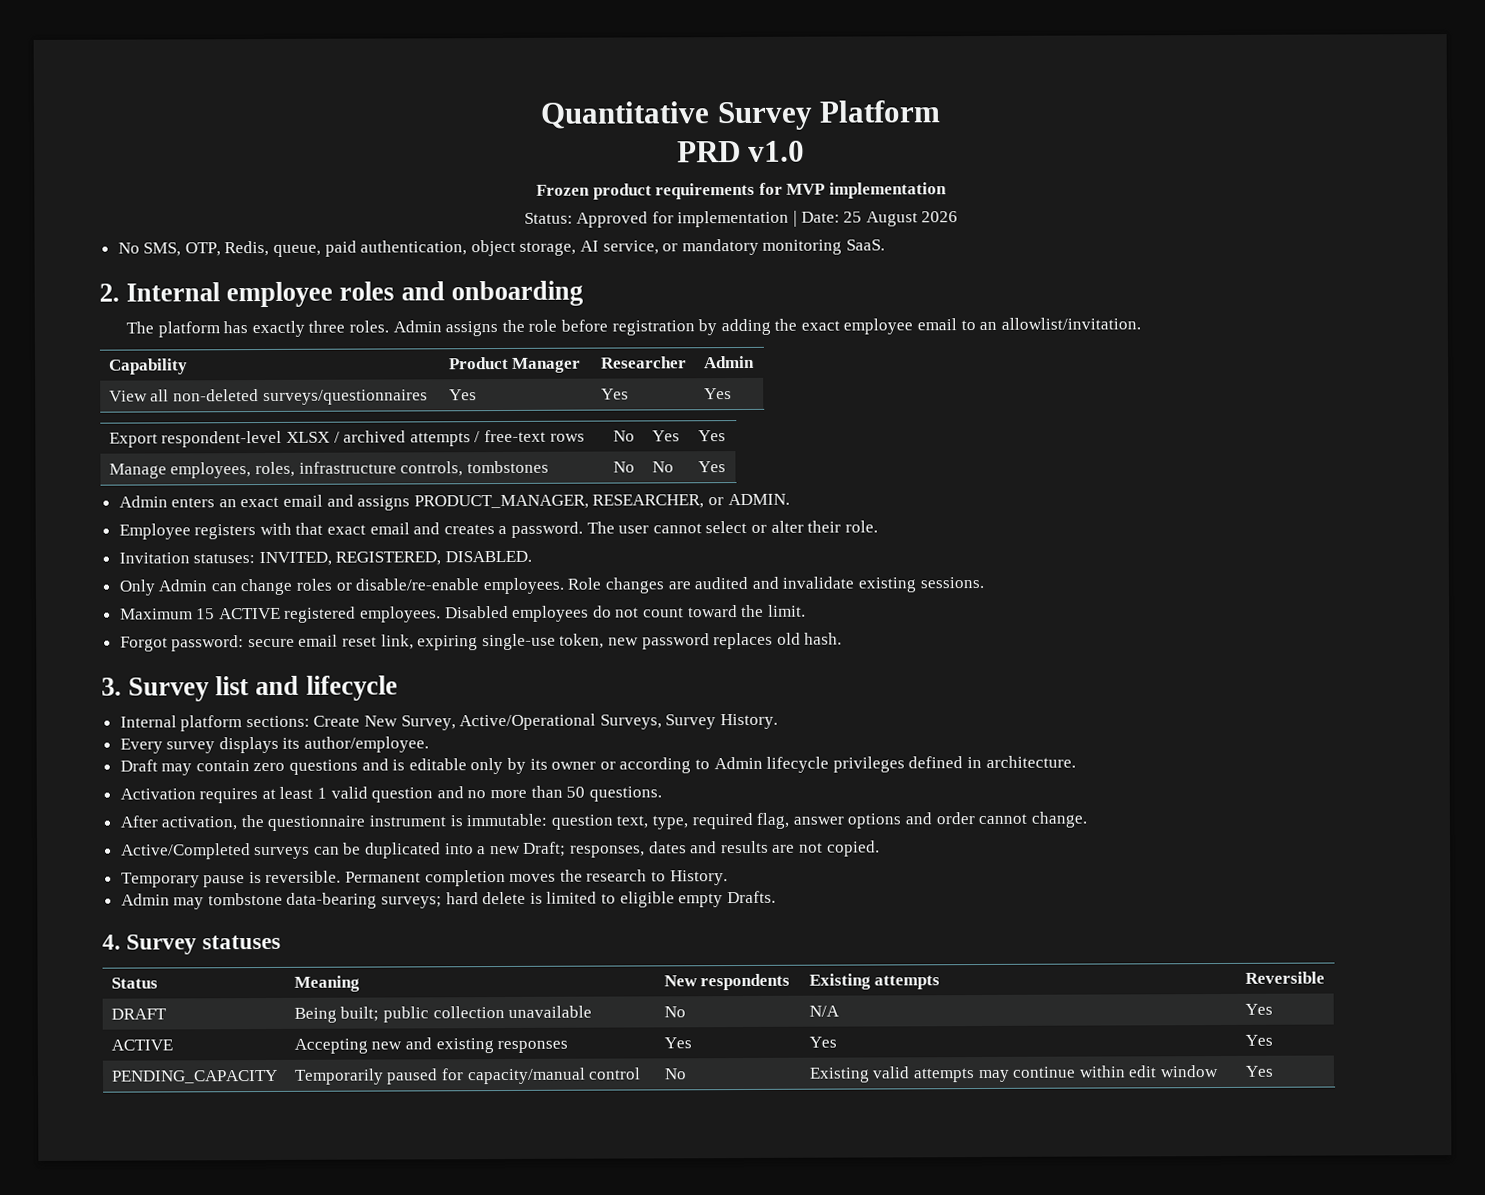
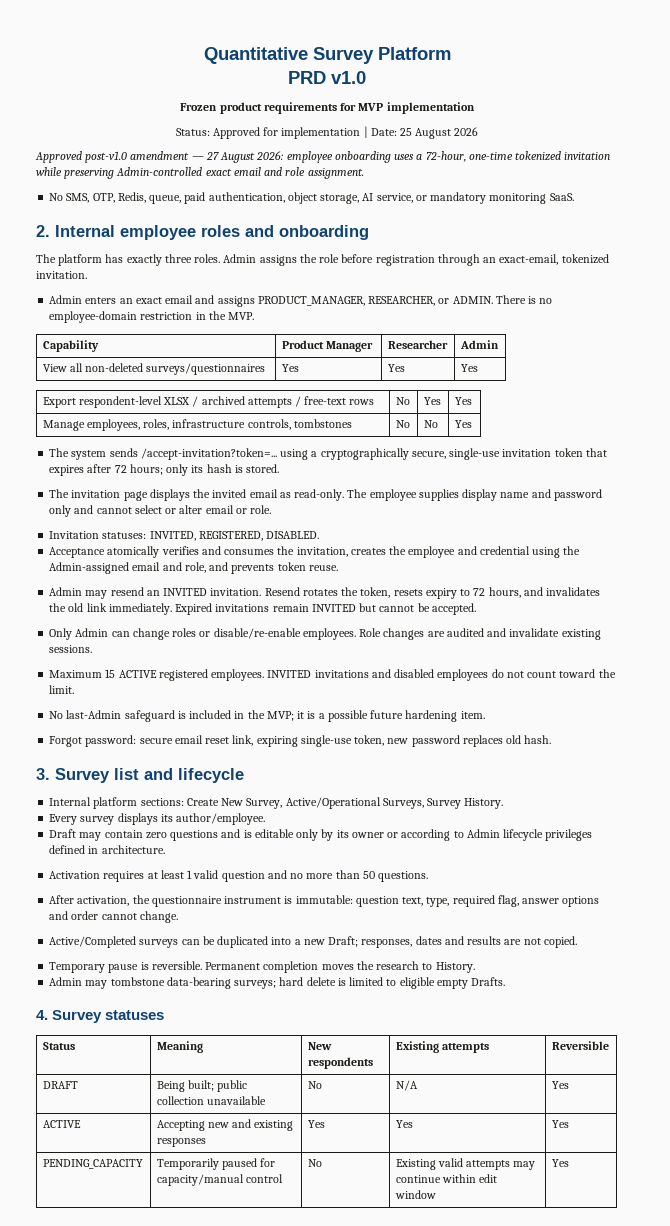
+ Approved post-v1.0 amendment — 27 August 2026: employee onboarding uses a 72-hour, one-time tokenized invitation while preserving Admin-controlled exact email and role assignment.
- Admin assigns the role before registration by adding the exact employee email to an allowlist/invitation.
+ Admin assigns the role before registration through an exact-email, tokenized invitation.
+ Admin enters an exact email and assigns PRODUCT_MANAGER, RESEARCHER, or ADMIN. There is no employee-domain restriction in the MVP.
- Admin enters an exact email and assigns PRODUCT_MANAGER, RESEARCHER, or ADMIN.
- Employee registers with that exact email and creates a password. The user cannot select or alter their role.
+ The system sends /accept-invitation?token=... using a cryptographically secure, single-use invitation token that expires after 72 hours; only its hash is stored.
+ The invitation page displays the invited email as read-only. The employee supplies display name and password only and cannot select or alter email or role.
+ Acceptance atomically verifies and consumes the invitation, creates the employee and credential using the Admin-assigned email and role, and prevents token reuse.
+ Admin may resend an INVITED invitation. Resend rotates the token, resets expiry to 72 hours, and invalidates the old link immediately. Expired invitations remain INVITED but cannot be accepted.
- Disabled employees do not count toward the limit.
+ INVITED invitations and disabled employees do not count toward the limit.
+ No last-Admin safeguard is included in the MVP; it is a possible future hardening item.

